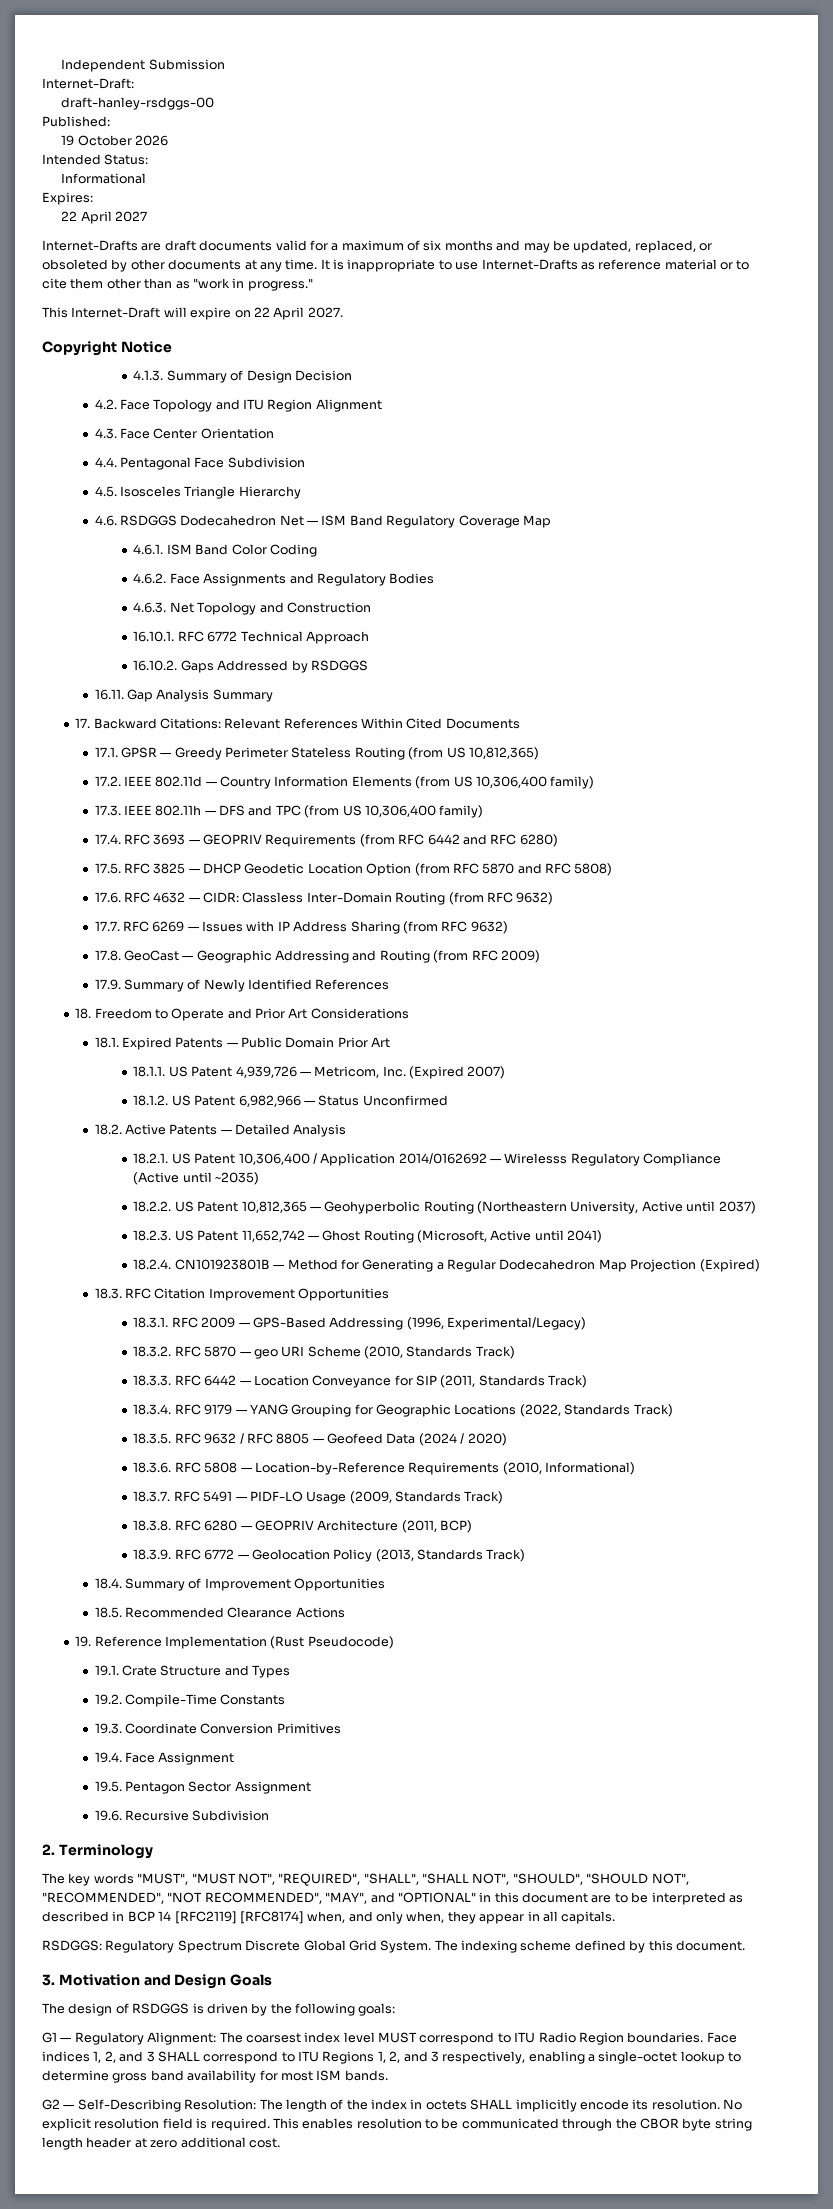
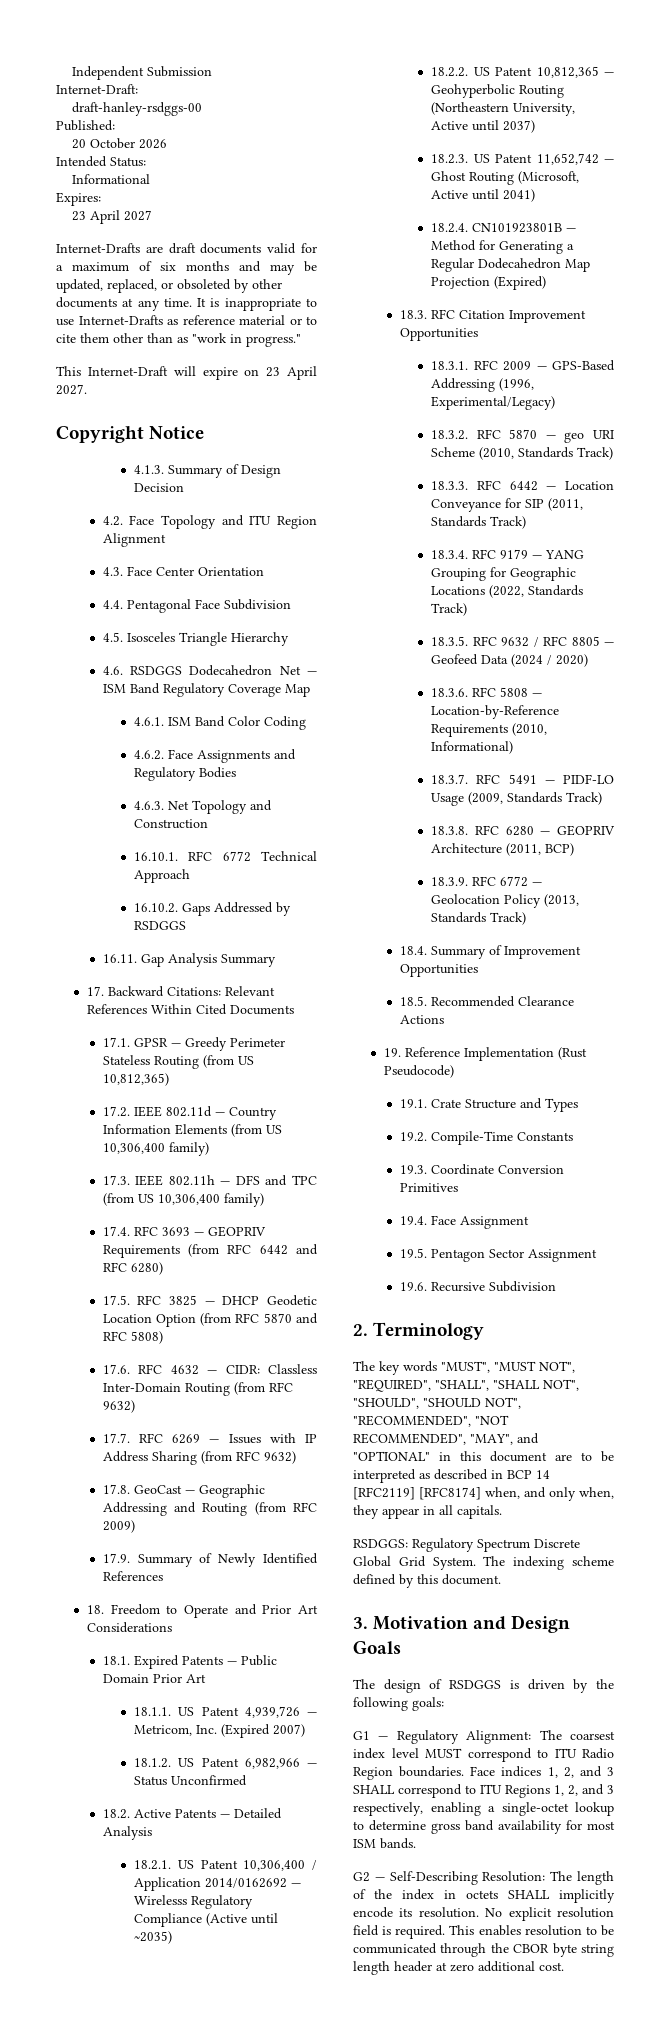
- 19 October 2026
+ 20 October 2026
- 22 April 2027
+ 23 April 2027
- This Internet-Draft will expire on 22 April 2027.
+ This Internet-Draft will expire on 23 April 2027.

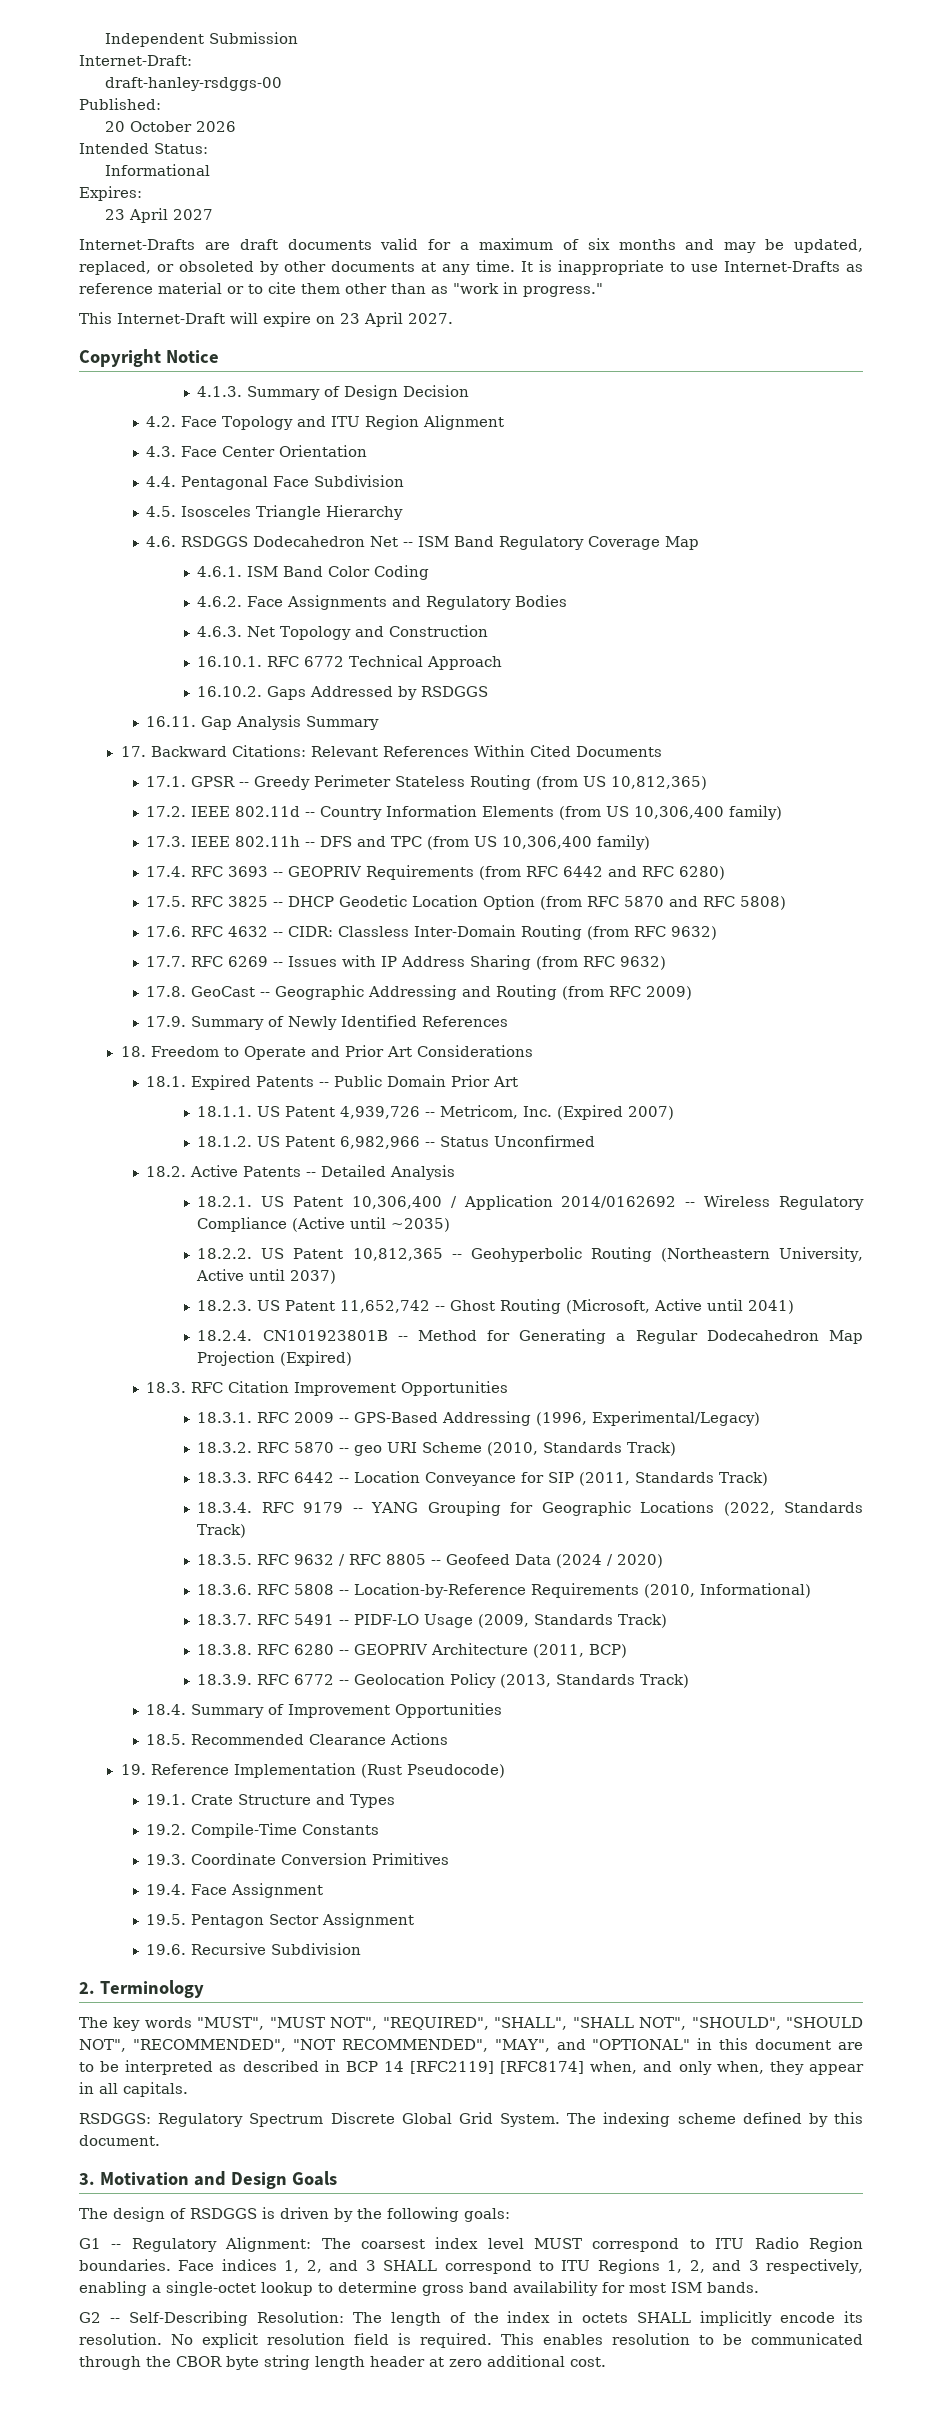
- 4.6. RSDGGS Dodecahedron Net — ISM Band Regulatory Coverage Map
+ 4.6. RSDGGS Dodecahedron Net -- ISM Band Regulatory Coverage Map
- 17.1. GPSR — Greedy Perimeter Stateless Routing (from US 10,812,365)
+ 17.1. GPSR -- Greedy Perimeter Stateless Routing (from US 10,812,365)
- 17.2. IEEE 802.11d — Country Information Elements (from US 10,306,400 family)
+ 17.2. IEEE 802.11d -- Country Information Elements (from US 10,306,400 family)
- 17.3. IEEE 802.11h — DFS and TPC (from US 10,306,400 family)
+ 17.3. IEEE 802.11h -- DFS and TPC (from US 10,306,400 family)
- 17.4. RFC 3693 — GEOPRIV Requirements (from RFC 6442 and RFC 6280)
+ 17.4. RFC 3693 -- GEOPRIV Requirements (from RFC 6442 and RFC 6280)
- 17.5. RFC 3825 — DHCP Geodetic Location Option (from RFC 5870 and RFC 5808)
+ 17.5. RFC 3825 -- DHCP Geodetic Location Option (from RFC 5870 and RFC 5808)
- 17.6. RFC 4632 — CIDR: Classless Inter-Domain Routing (from RFC 9632)
+ 17.6. RFC 4632 -- CIDR: Classless Inter-Domain Routing (from RFC 9632)
- 17.7. RFC 6269 — Issues with IP Address Sharing (from RFC 9632)
+ 17.7. RFC 6269 -- Issues with IP Address Sharing (from RFC 9632)
- 17.8. GeoCast — Geographic Addressing and Routing (from RFC 2009)
+ 17.8. GeoCast -- Geographic Addressing and Routing (from RFC 2009)
- 18.1. Expired Patents — Public Domain Prior Art
+ 18.1. Expired Patents -- Public Domain Prior Art
- 18.1.1. US Patent 4,939,726 — Metricom, Inc. (Expired 2007)
+ 18.1.1. US Patent 4,939,726 -- Metricom, Inc. (Expired 2007)
- 18.1.2. US Patent 6,982,966 — Status Unconfirmed
+ 18.1.2. US Patent 6,982,966 -- Status Unconfirmed
- 18.2. Active Patents — Detailed Analysis
+ 18.2. Active Patents -- Detailed Analysis
- 18.2.1. US Patent 10,306,400 / Application 2014/0162692 — Wirelesss Regulatory Compliance (Active until ~2035)
+ 18.2.1. US Patent 10,306,400 / Application 2014/0162692 -- Wireless Regulatory Compliance (Active until ~2035)
- 18.2.2. US Patent 10,812,365 — Geohyperbolic Routing (Northeastern University, Active until 2037)
+ 18.2.2. US Patent 10,812,365 -- Geohyperbolic Routing (Northeastern University, Active until 2037)
- 18.2.3. US Patent 11,652,742 — Ghost Routing (Microsoft, Active until 2041)
+ 18.2.3. US Patent 11,652,742 -- Ghost Routing (Microsoft, Active until 2041)
- 18.2.4. CN101923801B — Method for Generating a Regular Dodecahedron Map Projection (Expired)
+ 18.2.4. CN101923801B -- Method for Generating a Regular Dodecahedron Map Projection (Expired)
- 18.3.1. RFC 2009 — GPS-Based Addressing (1996, Experimental/Legacy)
+ 18.3.1. RFC 2009 -- GPS-Based Addressing (1996, Experimental/Legacy)
- 18.3.2. RFC 5870 — geo URI Scheme (2010, Standards Track)
+ 18.3.2. RFC 5870 -- geo URI Scheme (2010, Standards Track)
- 18.3.3. RFC 6442 — Location Conveyance for SIP (2011, Standards Track)
+ 18.3.3. RFC 6442 -- Location Conveyance for SIP (2011, Standards Track)
- 18.3.4. RFC 9179 — YANG Grouping for Geographic Locations (2022, Standards Track)
+ 18.3.4. RFC 9179 -- YANG Grouping for Geographic Locations (2022, Standards Track)
- 18.3.5. RFC 9632 / RFC 8805 — Geofeed Data (2024 / 2020)
+ 18.3.5. RFC 9632 / RFC 8805 -- Geofeed Data (2024 / 2020)
- 18.3.6. RFC 5808 — Location-by-Reference Requirements (2010, Informational)
+ 18.3.6. RFC 5808 -- Location-by-Reference Requirements (2010, Informational)
- 18.3.7. RFC 5491 — PIDF-LO Usage (2009, Standards Track)
+ 18.3.7. RFC 5491 -- PIDF-LO Usage (2009, Standards Track)
- 18.3.8. RFC 6280 — GEOPRIV Architecture (2011, BCP)
+ 18.3.8. RFC 6280 -- GEOPRIV Architecture (2011, BCP)
- 18.3.9. RFC 6772 — Geolocation Policy (2013, Standards Track)
+ 18.3.9. RFC 6772 -- Geolocation Policy (2013, Standards Track)
- G1 — Regulatory Alignment: The coarsest index level MUST correspond to ITU Radio Region boundaries.
+ G1 -- Regulatory Alignment: The coarsest index level MUST correspond to ITU Radio Region boundaries.
- G2 — Self-Describing Resolution: The length of the index in octets SHALL implicitly encode its resolution.
+ G2 -- Self-Describing Resolution: The length of the index in octets SHALL implicitly encode its resolution.

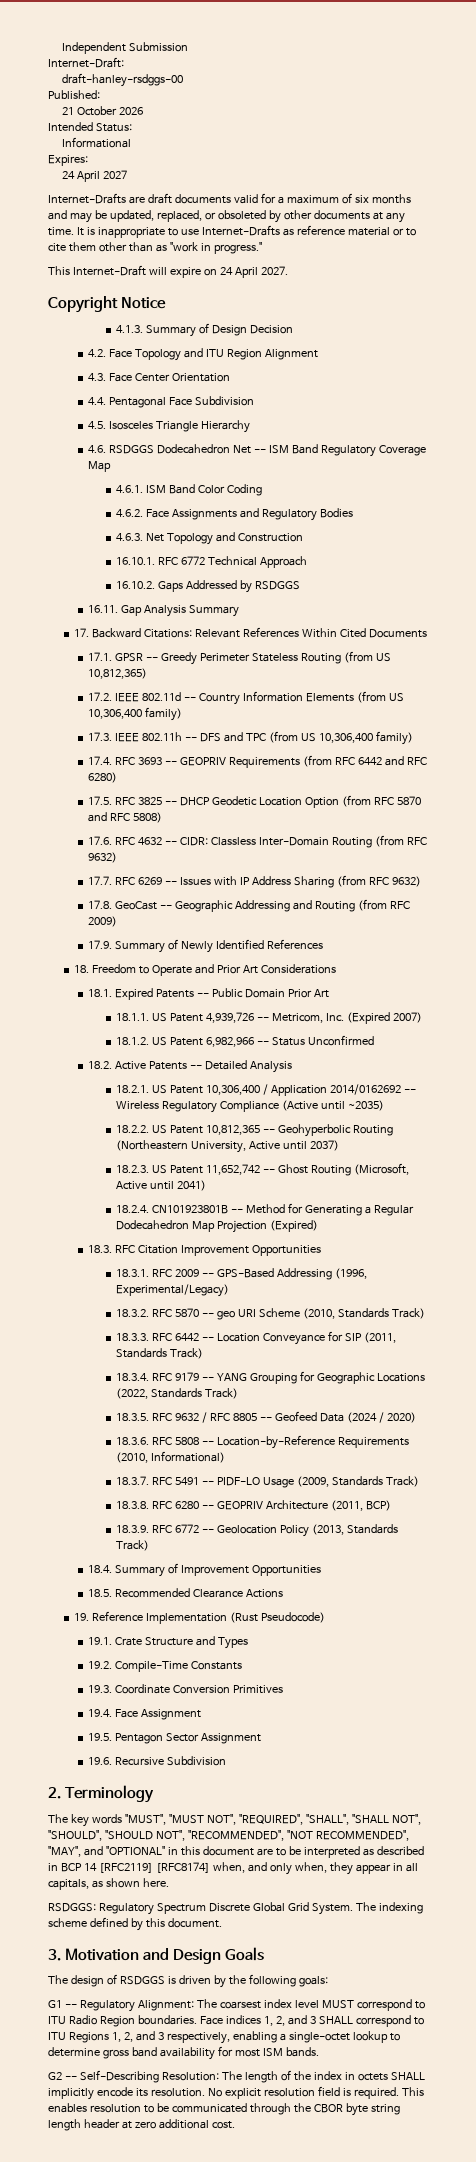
- 20 October 2026
+ 21 October 2026
- 23 April 2027
+ 24 April 2027
- This Internet-Draft will expire on 23 April 2027.
+ This Internet-Draft will expire on 24 April 2027.
- The key words "MUST", "MUST NOT", "REQUIRED", "SHALL", "SHALL NOT", "SHOULD", "SHOULD NOT", "RECOMMENDED", "NOT RECOMMENDED", "MAY", and "OPTIONAL" in this document are to be interpreted as described in BCP 14 [RFC2119] [RFC8174] when, and only when, they appear in all capitals.
+ The key words "MUST", "MUST NOT", "REQUIRED", "SHALL", "SHALL NOT", "SHOULD", "SHOULD NOT", "RECOMMENDED", "NOT RECOMMENDED", "MAY", and "OPTIONAL" in this document are to be interpreted as described in BCP 14 [RFC2119] [RFC8174] when, and only when, they appear in all capitals, as shown here.

